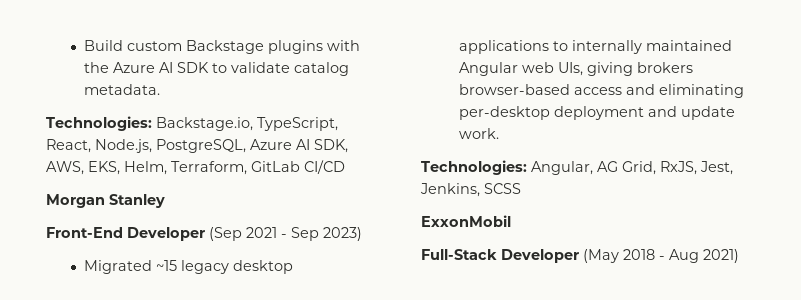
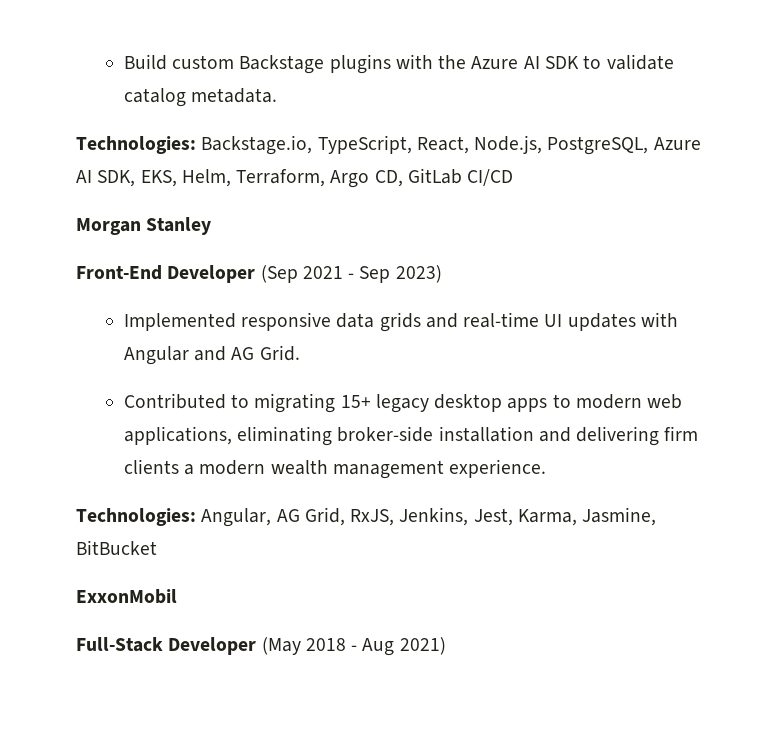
- Technologies: Backstage.io, TypeScript, React, Node.js, PostgreSQL, Azure AI SDK, AWS, EKS, Helm, Terraform, GitLab CI/CD
+ Technologies: Backstage.io, TypeScript, React, Node.js, PostgreSQL, Azure AI SDK, EKS, Helm, Terraform, Argo CD, GitLab CI/CD
- Migrated ~15 legacy desktop applications to internally maintained Angular web UIs, giving brokers browser-based access and eliminating per-desktop deployment and update work.
+ Implemented responsive data grids and real-time UI updates with Angular and AG Grid.
+ Contributed to migrating 15+ legacy desktop apps to modern web applications, eliminating broker-side installation and delivering firm clients a modern wealth management experience.
- Technologies: Angular, AG Grid, RxJS, Jest, Jenkins, SCSS
+ Technologies: Angular, AG Grid, RxJS, Jenkins, Jest, Karma, Jasmine, BitBucket

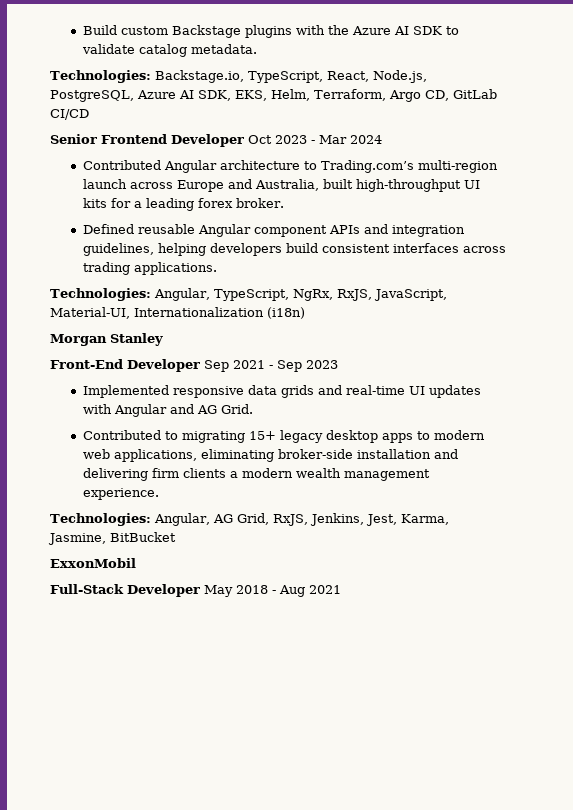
+ Senior Frontend Developer Oct 2023 - Mar 2024
+ Contributed Angular architecture to Trading.com’s multi-region launch across Europe and Australia, built high-throughput UI kits for a leading forex broker.
+ Defined reusable Angular component APIs and integration guidelines, helping developers build consistent interfaces across trading applications.
+ Technologies: Angular, TypeScript, NgRx, RxJS, JavaScript, Material-UI, Internationalization (i18n)
- Front-End Developer (Sep 2021 - Sep 2023)
+ Front-End Developer Sep 2021 - Sep 2023
- Full-Stack Developer (May 2018 - Aug 2021)
+ Full-Stack Developer May 2018 - Aug 2021

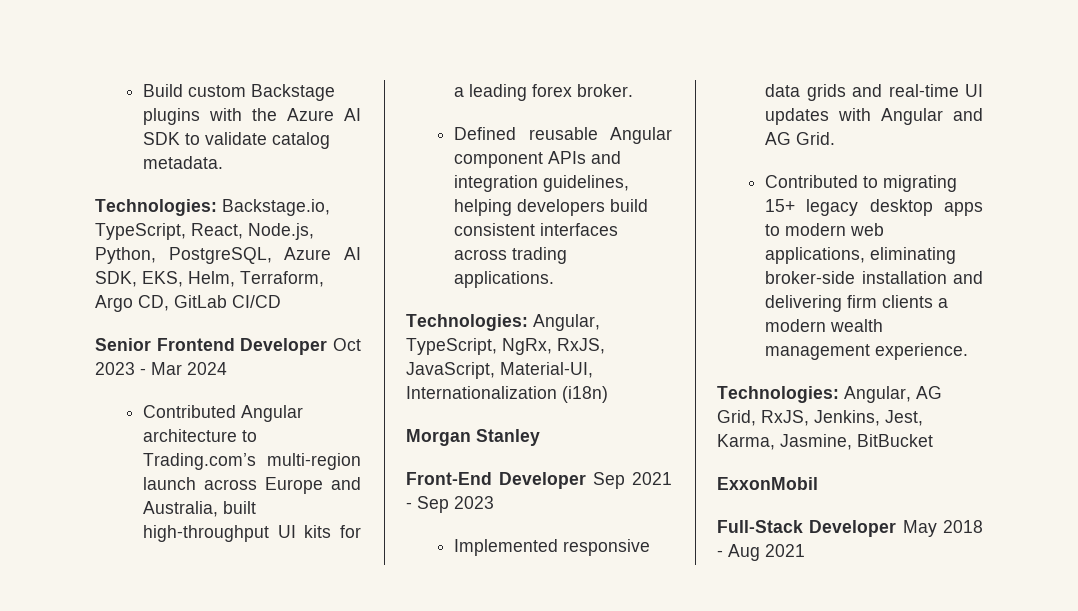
- Technologies: Backstage.io, TypeScript, React, Node.js, PostgreSQL, Azure AI SDK, EKS, Helm, Terraform, Argo CD, GitLab CI/CD
+ Technologies: Backstage.io, TypeScript, React, Node.js, Python, PostgreSQL, Azure AI SDK, EKS, Helm, Terraform, Argo CD, GitLab CI/CD

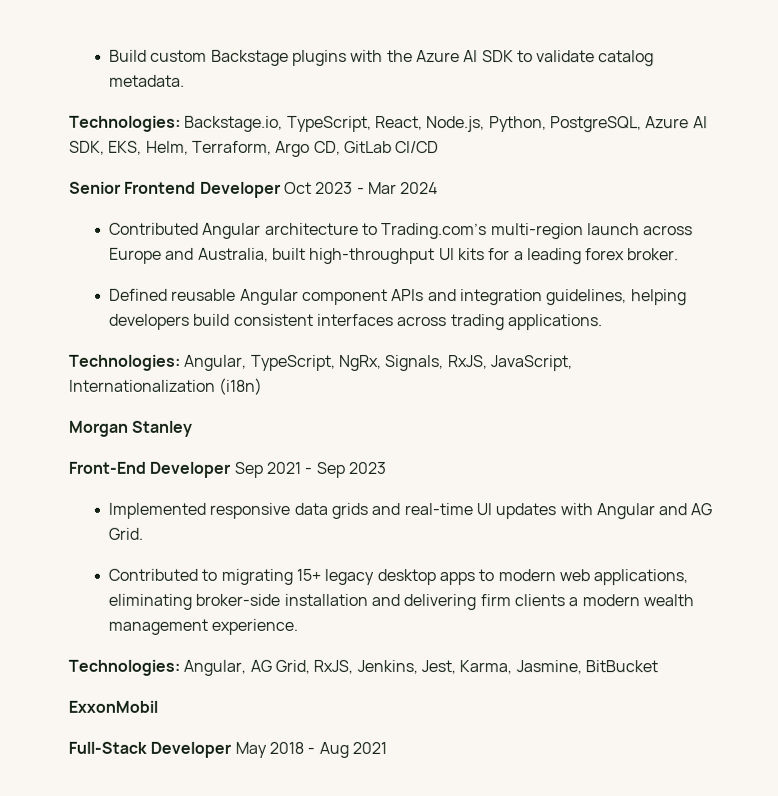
- Technologies: Angular, TypeScript, NgRx, RxJS, JavaScript, Material-UI, Internationalization (i18n)
+ Technologies: Angular, TypeScript, NgRx, Signals, RxJS, JavaScript, Internationalization (i18n)

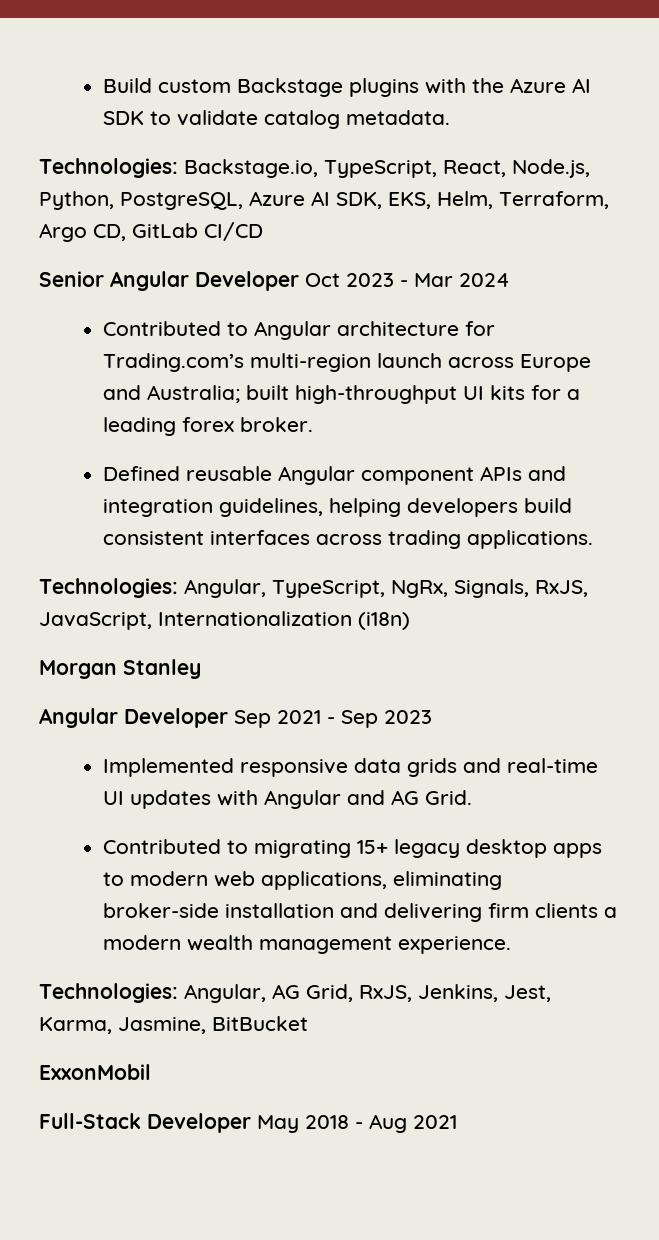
- Senior Frontend Developer Oct 2023 - Mar 2024
+ Senior Angular Developer Oct 2023 - Mar 2024
- Contributed Angular architecture to Trading.com’s multi-region launch across Europe and Australia, built high-throughput UI kits for a leading forex broker.
+ Contributed to Angular architecture for Trading.com’s multi-region launch across Europe and Australia; built high-throughput UI kits for a leading forex broker.
- Front-End Developer Sep 2021 - Sep 2023
+ Angular Developer Sep 2021 - Sep 2023

